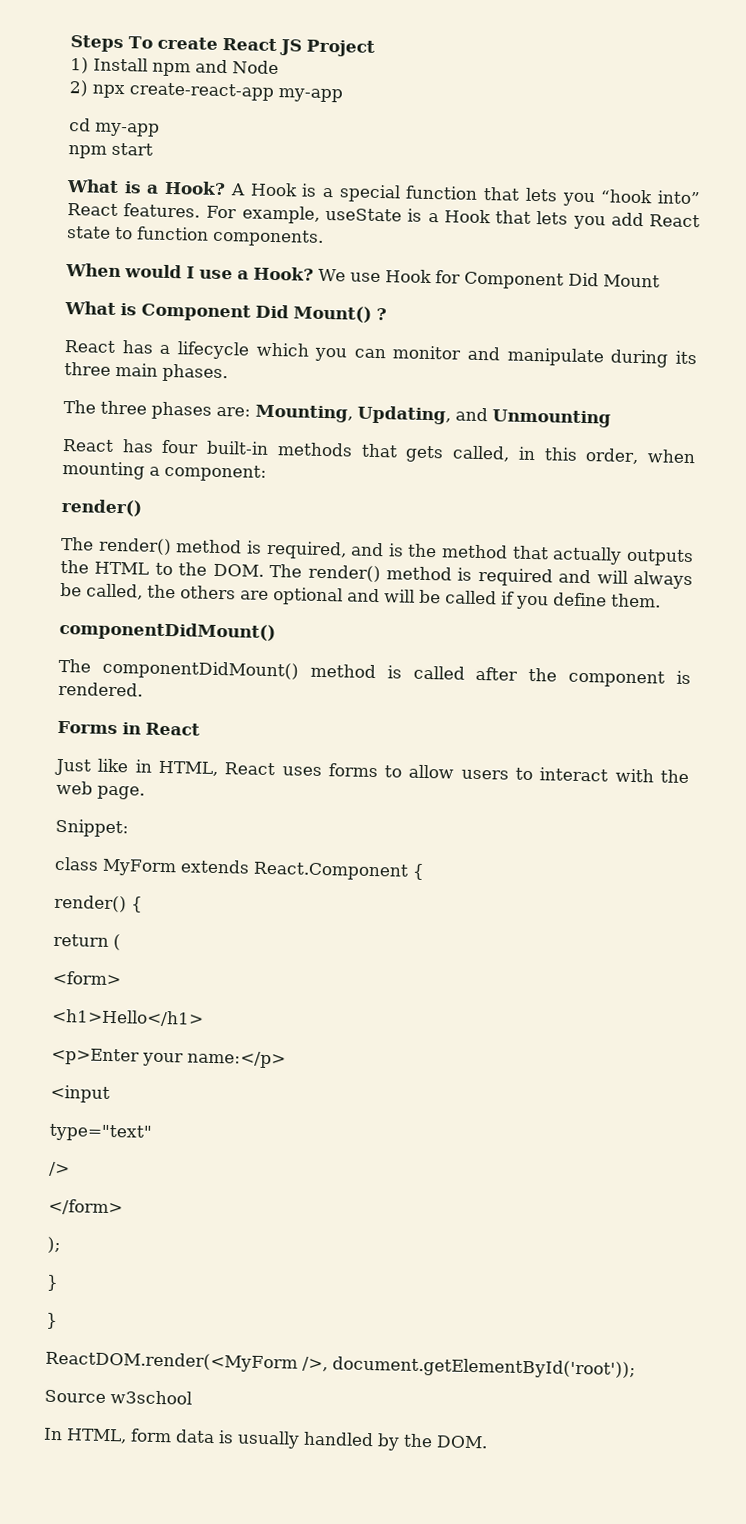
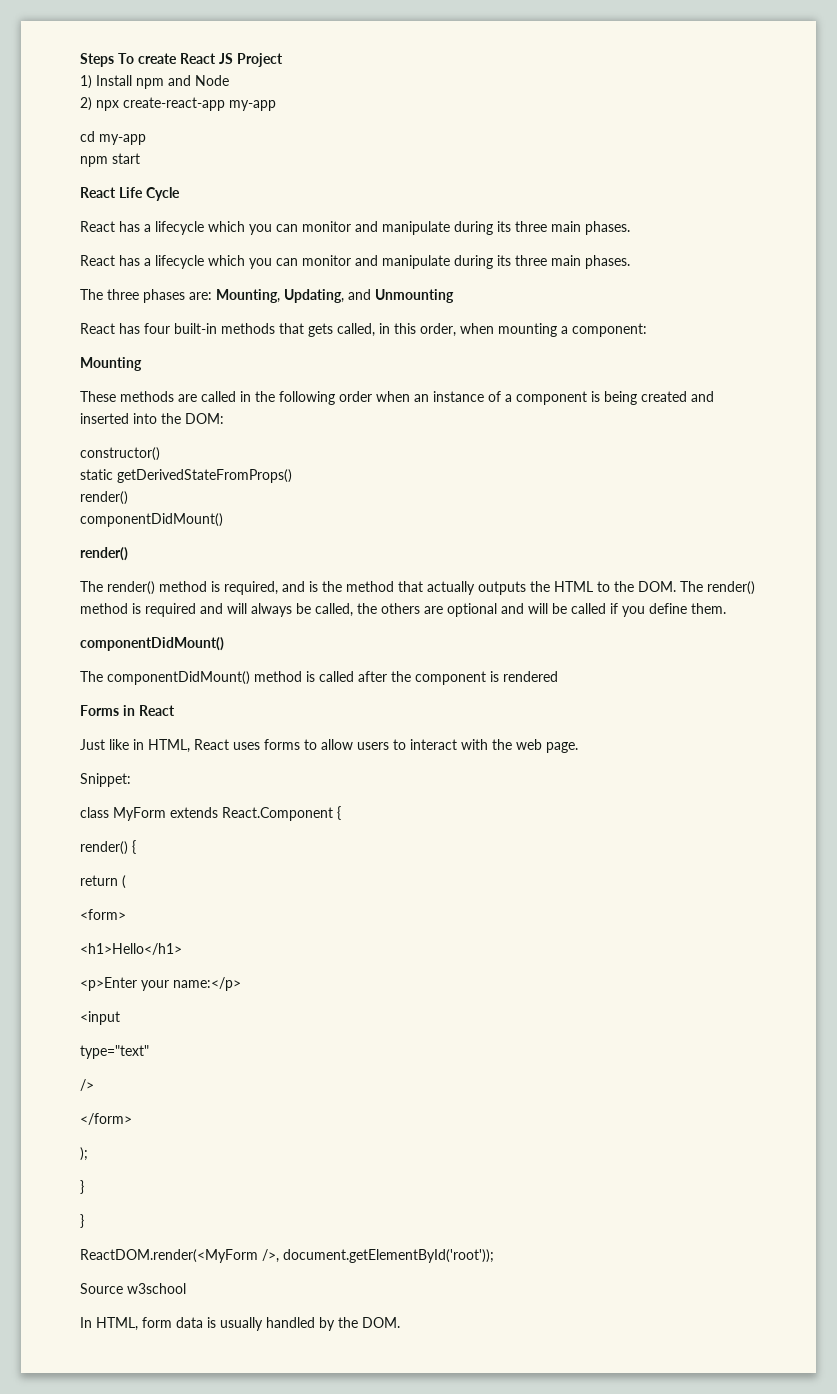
- What is a Hook? A Hook is a special function that lets you “hook into” React features. For example, useState is a Hook that lets you add React state to function components.
- When would I use a Hook? We use Hook for Component Did Mount
- What is Component Did Mount() ?
+ React Life Cycle
+ React has a lifecycle which you can monitor and manipulate during its three main phases.
+ Mounting
+ These methods are called in the following order when an instance of a component is being created and inserted into the DOM:
+ constructor()
+ static getDerivedStateFromProps()
+ render()
+ componentDidMount()
- The componentDidMount() method is called after the component is rendered.
+ The componentDidMount() method is called after the component is rendered

